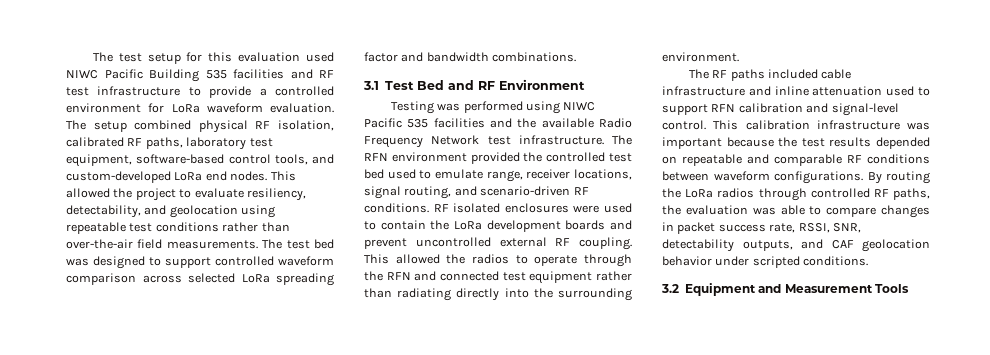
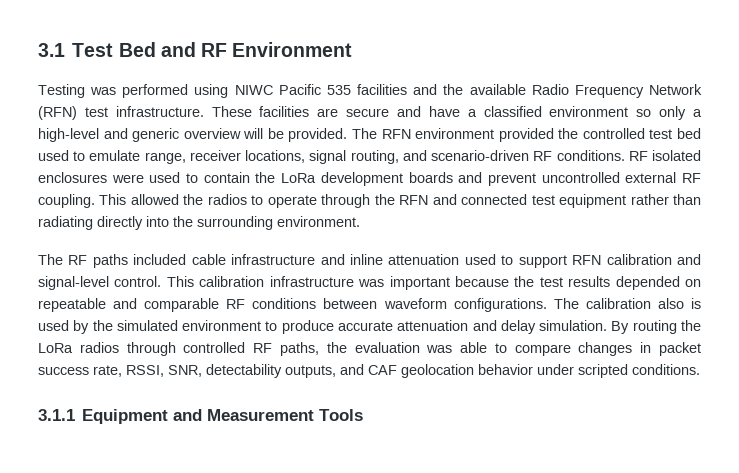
- The test setup for this evaluation used NIWC Pacific Building 535 facilities and RF test infrastructure to provide a controlled environment for LoRa waveform evaluation. The setup combined physical RF isolation, calibrated RF paths, laboratory test equipment, software-based control tools, and custom-developed LoRa end nodes. This allowed the project to evaluate resiliency, detectability, and geolocation using repeatable test conditions rather than over-the-air field measurements. The test bed was designed to support controlled waveform comparison across selected LoRa spreading factor and bandwidth combinations.
- Testing was performed using NIWC Pacific 535 facilities and the available Radio Frequency Network test infrastructure.
+ Testing was performed using NIWC Pacific 535 facilities and the available Radio Frequency Network (RFN) test infrastructure.
+ These facilities are secure and have a classified environment so only a high-level and generic overview will be provided.
+ The calibration also is used by the simulated environment to produce accurate attenuation and delay simulation.
- 3.2 Equipment and Measurement Tools
+ 3.1.1 Equipment and Measurement Tools

